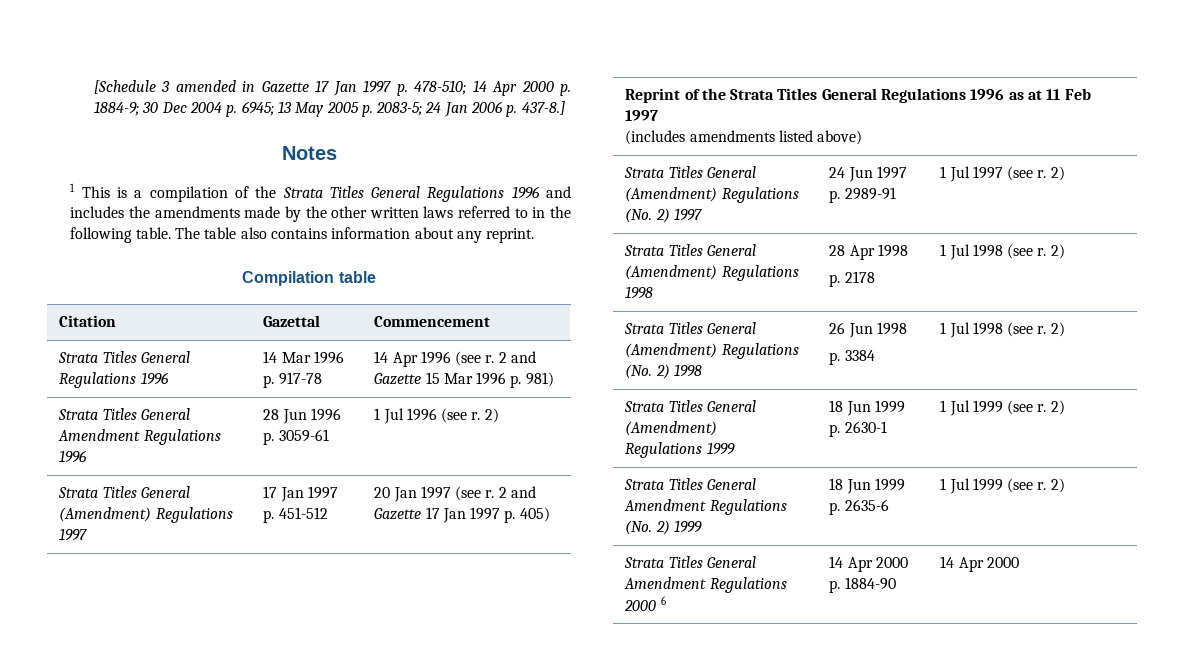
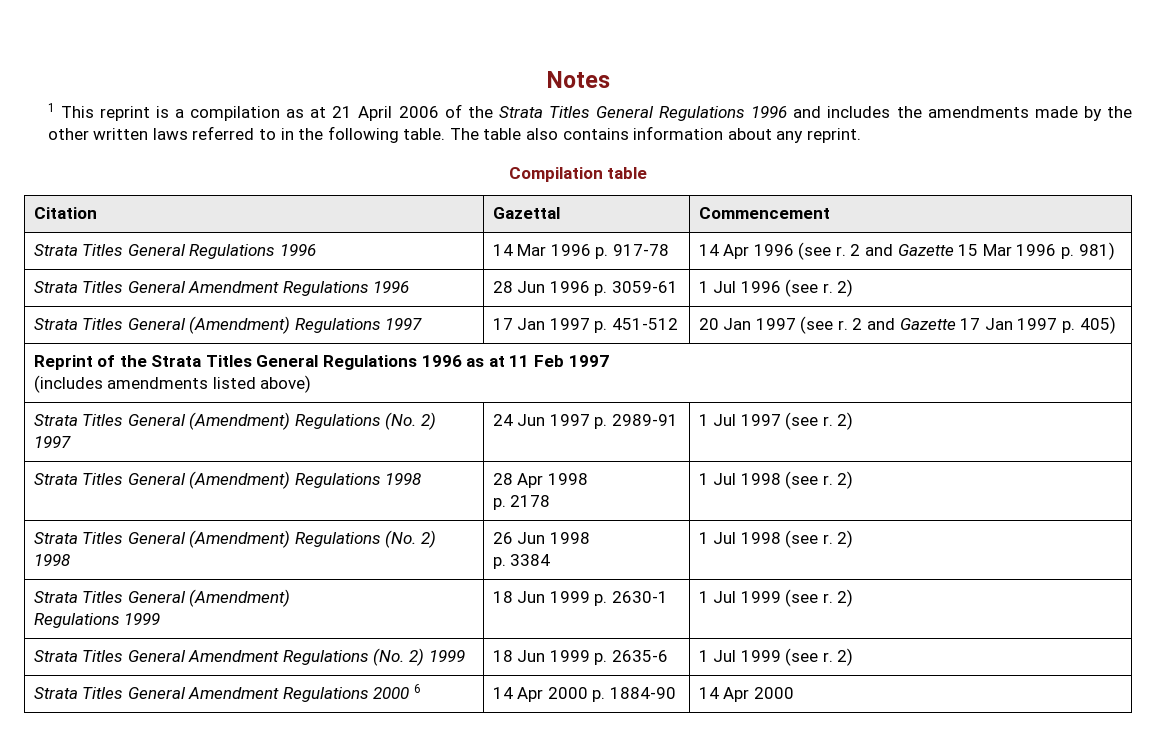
- [Schedule 3 amended in Gazette 17 Jan 1997 p. 478-510; 14 Apr 2000 p. 1884-9; 30 Dec 2004 p. 6945; 13 May 2005 p. 2083-5; 24 Jan 2006 p. 437-8.]
- 1 This is a compilation of the Strata Titles General Regulations 1996 and includes the amendments made by the other written laws referred to in the following table.
+ 1 This reprint is a compilation as at 21 April 2006 of the Strata Titles General Regulations 1996 and includes the amendments made by the other written laws referred to in the following table.

